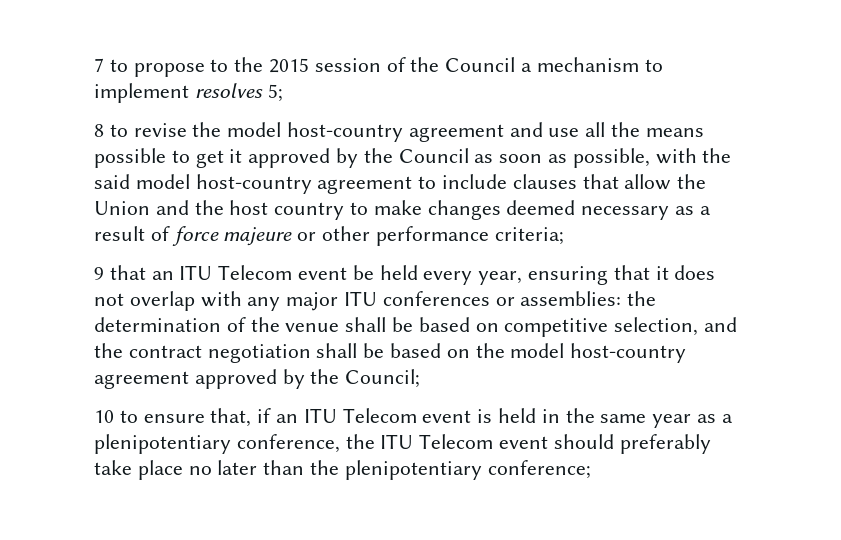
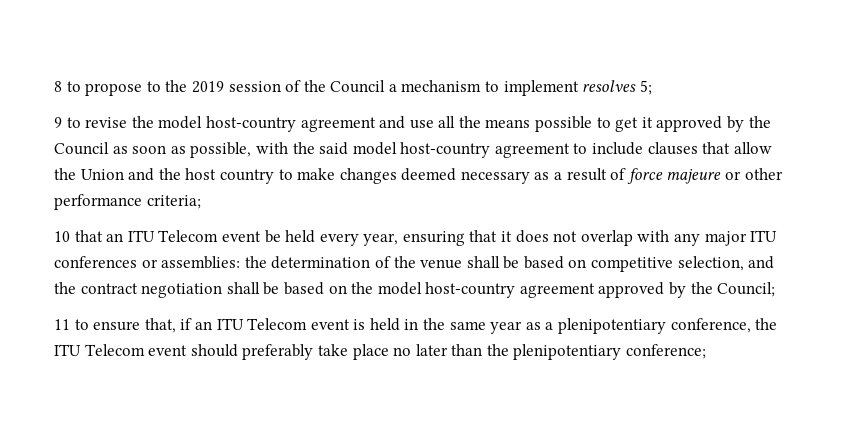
- 7 to propose to the 2015 session of the Council a mechanism to implement resolves 5;
+ 8 to propose to the 2019 session of the Council a mechanism to implement resolves 5;
- 8 to revise the model host-country agreement and use all the means possible to get it approved by the Council as soon as possible, with the said model host-country agreement to include clauses that allow the Union and the host country to make changes deemed necessary as a result of force majeure or other performance criteria;
+ 9 to revise the model host-country agreement and use all the means possible to get it approved by the Council as soon as possible, with the said model host-country agreement to include clauses that allow the Union and the host country to make changes deemed necessary as a result of force majeure or other performance criteria;
- 9 that an ITU Telecom event be held every year, ensuring that it does not overlap with any major ITU conferences or assemblies: the determination of the venue shall be based on competitive selection, and the contract negotiation shall be based on the model host-country agreement approved by the Council;
+ 10 that an ITU Telecom event be held every year, ensuring that it does not overlap with any major ITU conferences or assemblies: the determination of the venue shall be based on competitive selection, and the contract negotiation shall be based on the model host-country agreement approved by the Council;
- 10 to ensure that, if an ITU Telecom event is held in the same year as a plenipotentiary conference, the ITU Telecom event should preferably take place no later than the plenipotentiary conference;
+ 11 to ensure that, if an ITU Telecom event is held in the same year as a plenipotentiary conference, the ITU Telecom event should preferably take place no later than the plenipotentiary conference;

